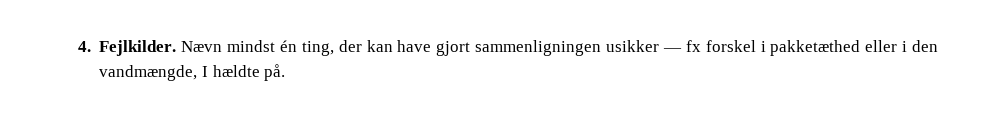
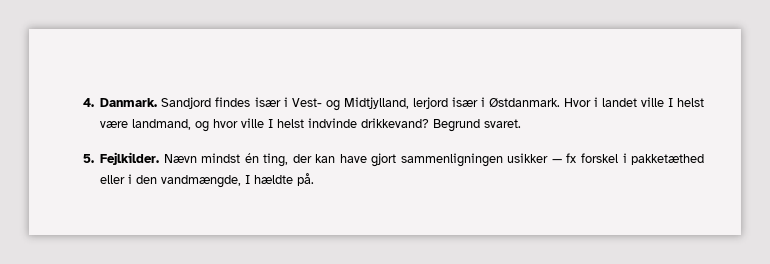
- 4. Fejlkilder.
+ 4. Danmark. Sandjord findes især i Vest- og Midtjylland, lerjord især i Østdanmark. Hvor i landet ville I helst være landmand, og hvor ville I helst indvinde drikkevand? Begrund svaret.
+ 5. Fejlkilder.

